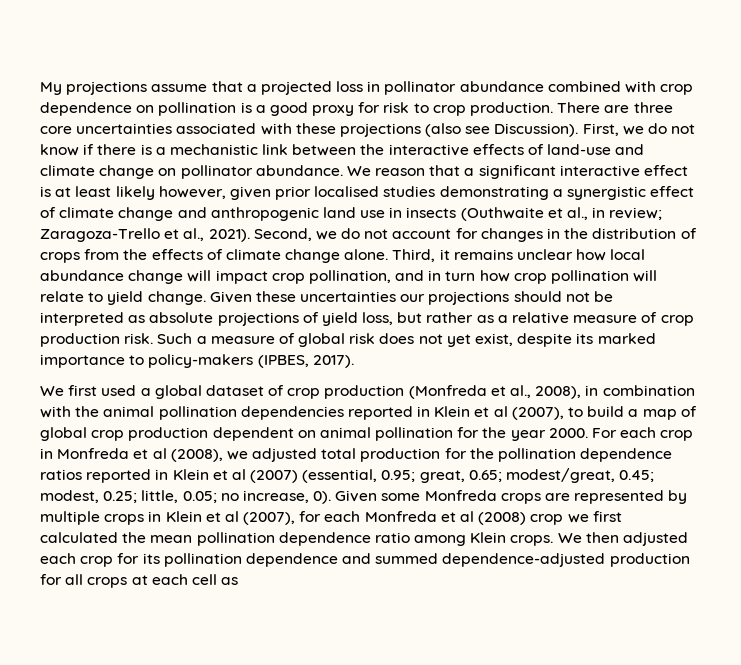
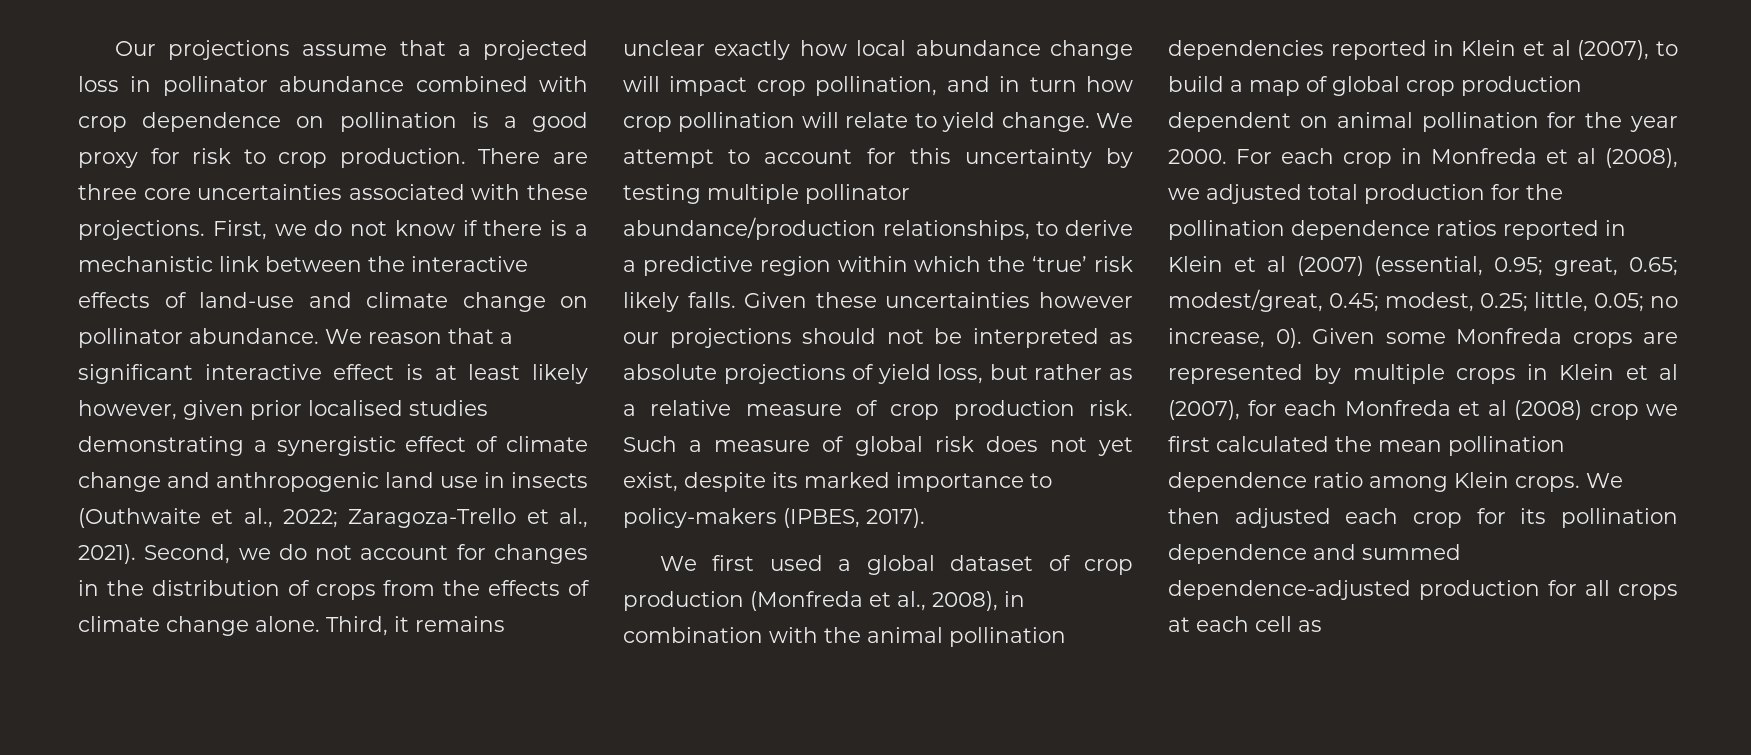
- My projections assume that a projected loss in pollinator abundance combined with crop dependence on pollination is a good proxy for risk to crop production.
+ Our projections assume that a projected loss in pollinator abundance combined with crop dependence on pollination is a good proxy for risk to crop production.
- There are three core uncertainties associated with these projections (also see Discussion).
+ There are three core uncertainties associated with these projections.
- We reason that a significant interactive effect is at least likely however, given prior localised studies demonstrating a synergistic effect of climate change and anthropogenic land use in insects (Outhwaite et al., in review; Zaragoza-Trello et al., 2021).
+ We reason that a significant interactive effect is at least likely however, given prior localised studies demonstrating a synergistic effect of climate change and anthropogenic land use in insects (Outhwaite et al., 2022; Zaragoza-Trello et al., 2021).
- Third, it remains unclear how local abundance change will impact crop pollination, and in turn how crop pollination will relate to yield change.
+ Third, it remains unclear exactly how local abundance change will impact crop pollination, and in turn how crop pollination will relate to yield change.
+ We attempt to account for this uncertainty by testing multiple pollinator abundance/production relationships, to derive a predictive region within which the ‘true’ risk likely falls.
- Given these uncertainties our projections should not be interpreted as absolute projections of yield loss, but rather as a relative measure of crop production risk.
+ Given these uncertainties however our projections should not be interpreted as absolute projections of yield loss, but rather as a relative measure of crop production risk.

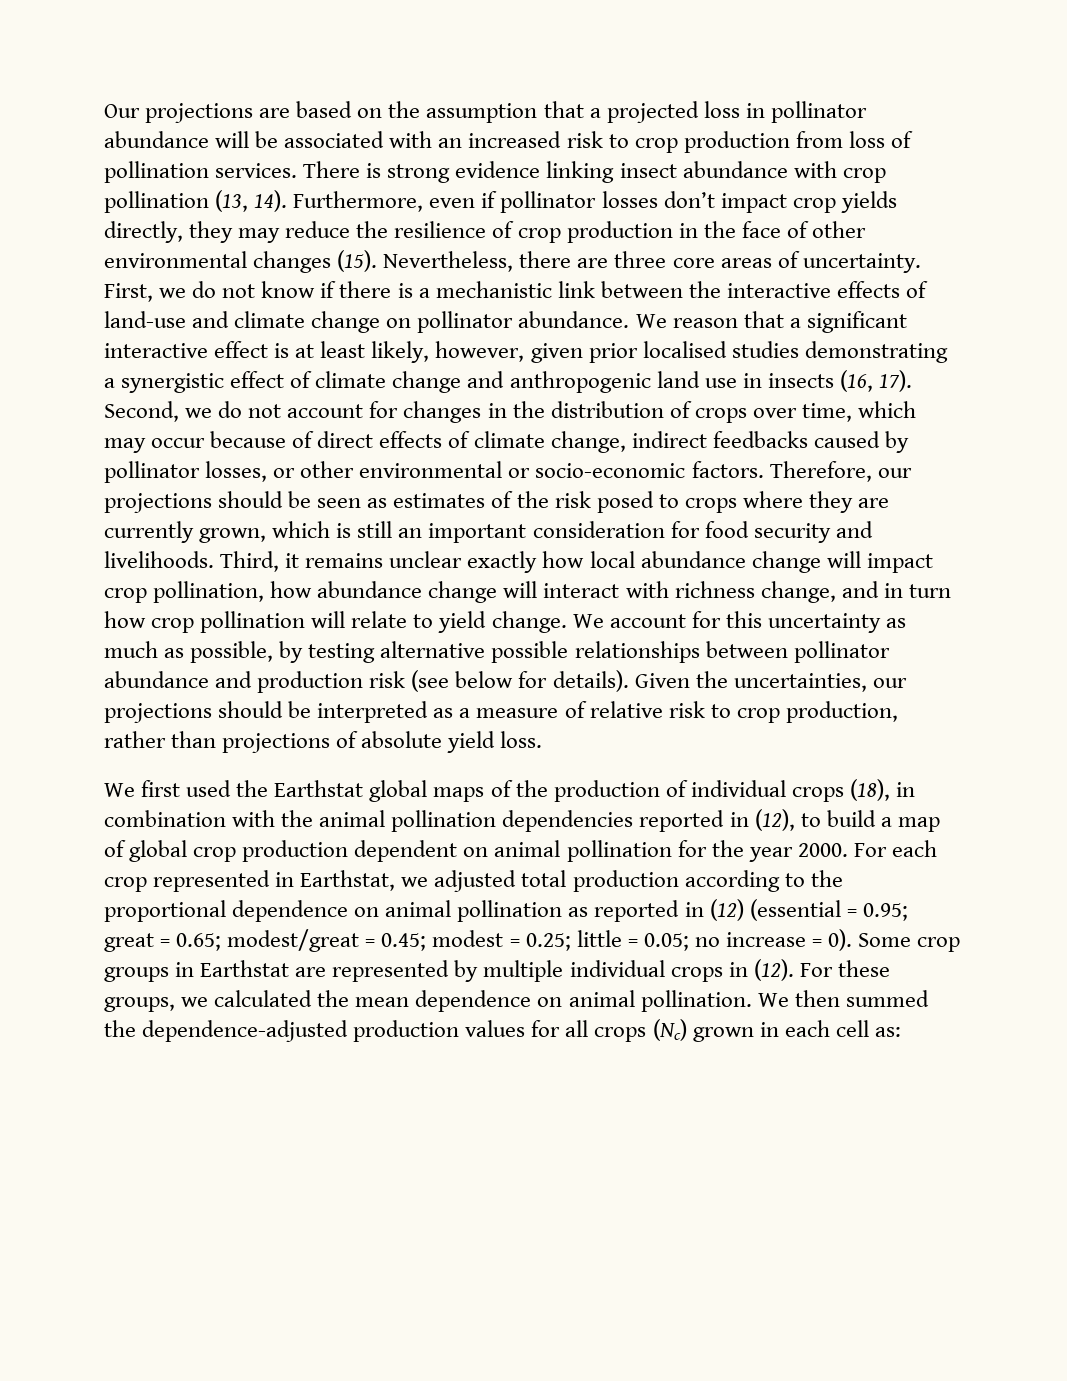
- Our projections assume that a projected loss in pollinator abundance combined with crop dependence on pollination is a good proxy for risk to crop production. There are three core uncertainties associated with these projections.
+ Our projections are based on the assumption that a projected loss in pollinator abundance will be associated with an increased risk to crop production from loss of pollination services. There is strong evidence linking insect abundance with crop pollination (13, 14). Furthermore, even if pollinator losses don’t impact crop yields directly, they may reduce the resilience of crop production in the face of other environmental changes (15). Nevertheless, there are three core areas of uncertainty.
- We reason that a significant interactive effect is at least likely however, given prior localised studies demonstrating a synergistic effect of climate change and anthropogenic land use in insects (Outhwaite et al., 2022; Zaragoza-Trello et al., 2021).
+ We reason that a significant interactive effect is at least likely, however, given prior localised studies demonstrating a synergistic effect of climate change and anthropogenic land use in insects (16, 17).
- Second, we do not account for changes in the distribution of crops from the effects of climate change alone.
+ Second, we do not account for changes in the distribution of crops over time, which may occur because of direct effects of climate change, indirect feedbacks caused by pollinator losses, or other environmental or socio-economic factors. Therefore, our projections should be seen as estimates of the risk posed to crops where they are currently grown, which is still an important consideration for food security and livelihoods.
- Third, it remains unclear exactly how local abundance change will impact crop pollination, and in turn how crop pollination will relate to yield change.
+ Third, it remains unclear exactly how local abundance change will impact crop pollination, how abundance change will interact with richness change, and in turn how crop pollination will relate to yield change.
- We attempt to account for this uncertainty by testing multiple pollinator abundance/production relationships, to derive a predictive region within which the ‘true’ risk likely falls. Given these uncertainties however our projections should not be interpreted as absolute projections of yield loss, but rather as a relative measure of crop production risk. Such a measure of global risk does not yet exist, despite its marked importance to policy-makers (IPBES, 2017).
- We first used a global dataset of crop production (Monfreda et al., 2008), in combination with the animal pollination dependencies reported in Klein et al (2007), to build a map of global crop production dependent on animal pollination for the year 2000.
+ We account for this uncertainty as much as possible, by testing alternative possible relationships between pollinator abundance and production risk (see below for details). Given the uncertainties, our projections should be interpreted as a measure of relative risk to crop production, rather than projections of absolute yield loss.
+ We first used the Earthstat global maps of the production of individual crops (18), in combination with the animal pollination dependencies reported in (12), to build a map of global crop production dependent on animal pollination for the year 2000.
- For each crop in Monfreda et al (2008), we adjusted total production for the pollination dependence ratios reported in Klein et al (2007) (essential, 0.95; great, 0.65; modest/great, 0.45; modest, 0.25; little, 0.05; no increase, 0). Given some Monfreda crops are represented by multiple crops in Klein et al (2007), for each Monfreda et al (2008) crop we first calculated the mean pollination dependence ratio among Klein crops. We then adjusted each crop for its pollination dependence and summed dependence-adjusted production for all crops at each cell as
+ For each crop represented in Earthstat, we adjusted total production according to the proportional dependence on animal pollination as reported in (12) (essential = 0.95; great = 0.65; modest/great = 0.45; modest = 0.25; little = 0.05; no increase = 0). Some crop groups in Earthstat are represented by multiple individual crops in (12). For these groups, we calculated the mean dependence on animal pollination. We then summed the dependence-adjusted production values for all crops (Nc) grown in each cell as:

